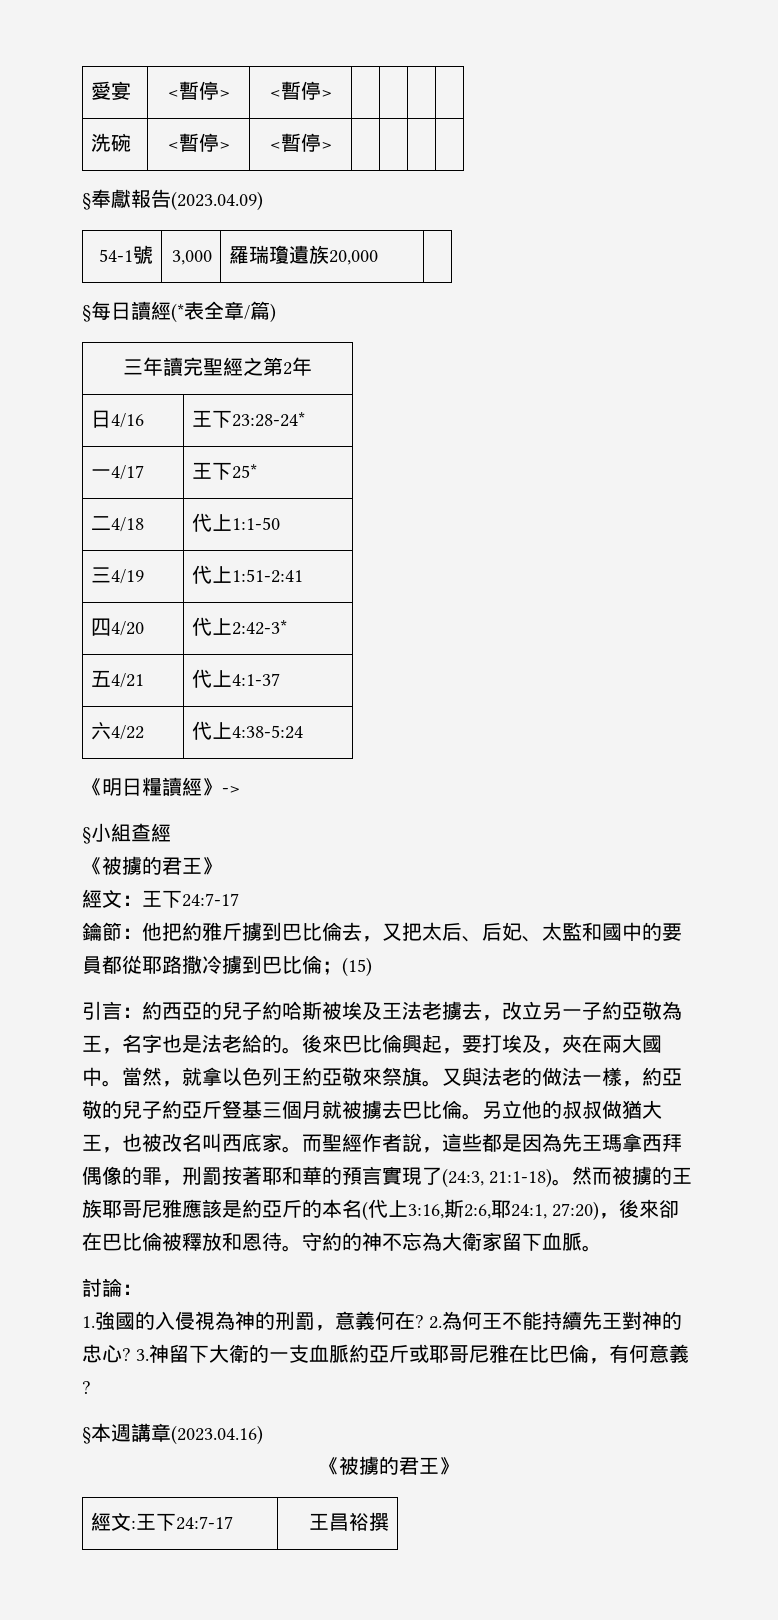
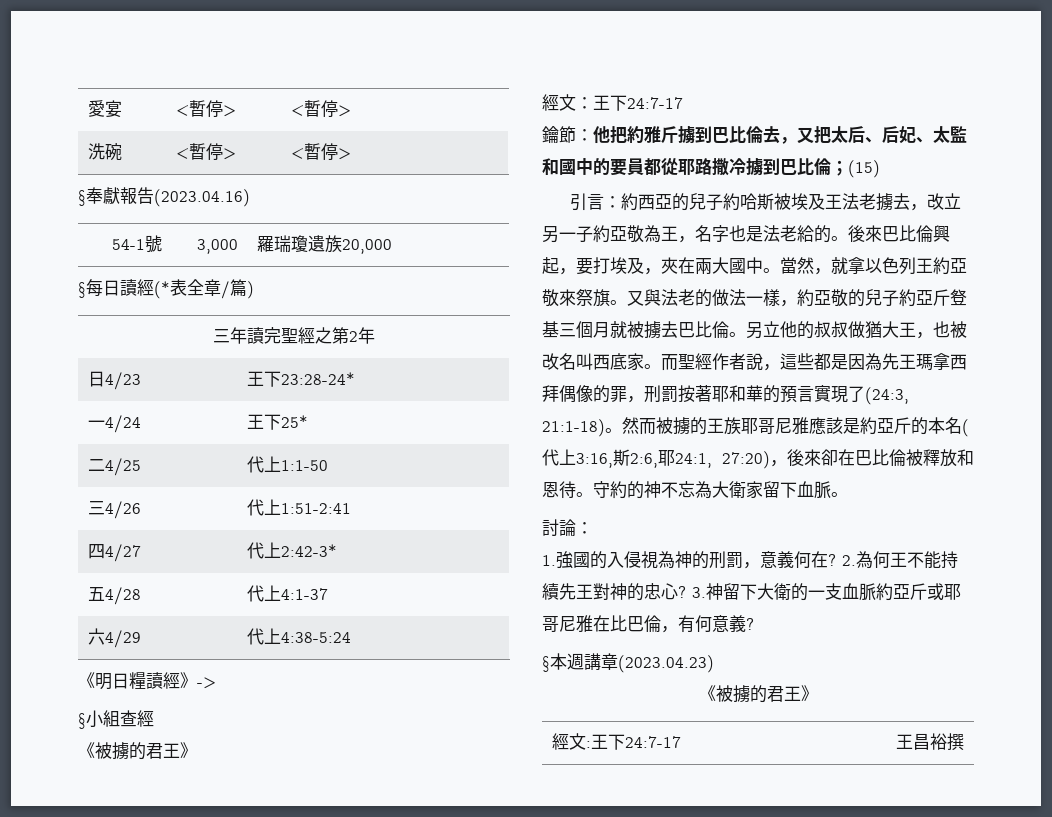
- §奉獻報告(2023.04.09)
+ §奉獻報告(2023.04.16)
- 日4/16 | 王下23:28-24*
+ 日4/23 | 王下23:28-24*
- 一4/17 | 王下25*
+ 一4/24 | 王下25*
- 二4/18 | 代上1:1-50
+ 二4/25 | 代上1:1-50
- 三4/19 | 代上1:51-2:41
+ 三4/26 | 代上1:51-2:41
- 四4/20 | 代上2:42-3*
+ 四4/27 | 代上2:42-3*
- 五4/21 | 代上4:1-37
+ 五4/28 | 代上4:1-37
- 六4/22 | 代上4:38-5:24
+ 六4/29 | 代上4:38-5:24
- §本週講章(2023.04.16)
+ §本週講章(2023.04.23)

